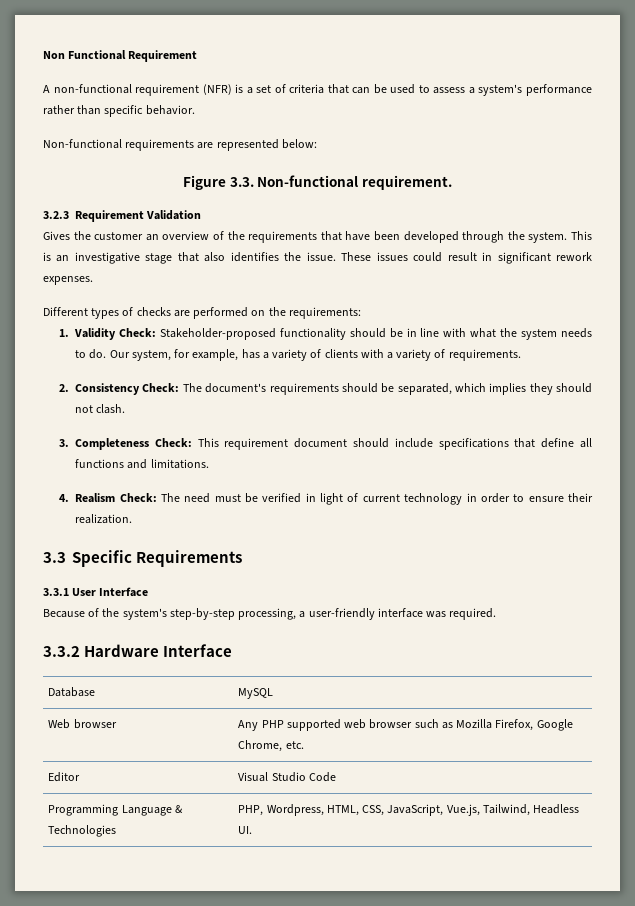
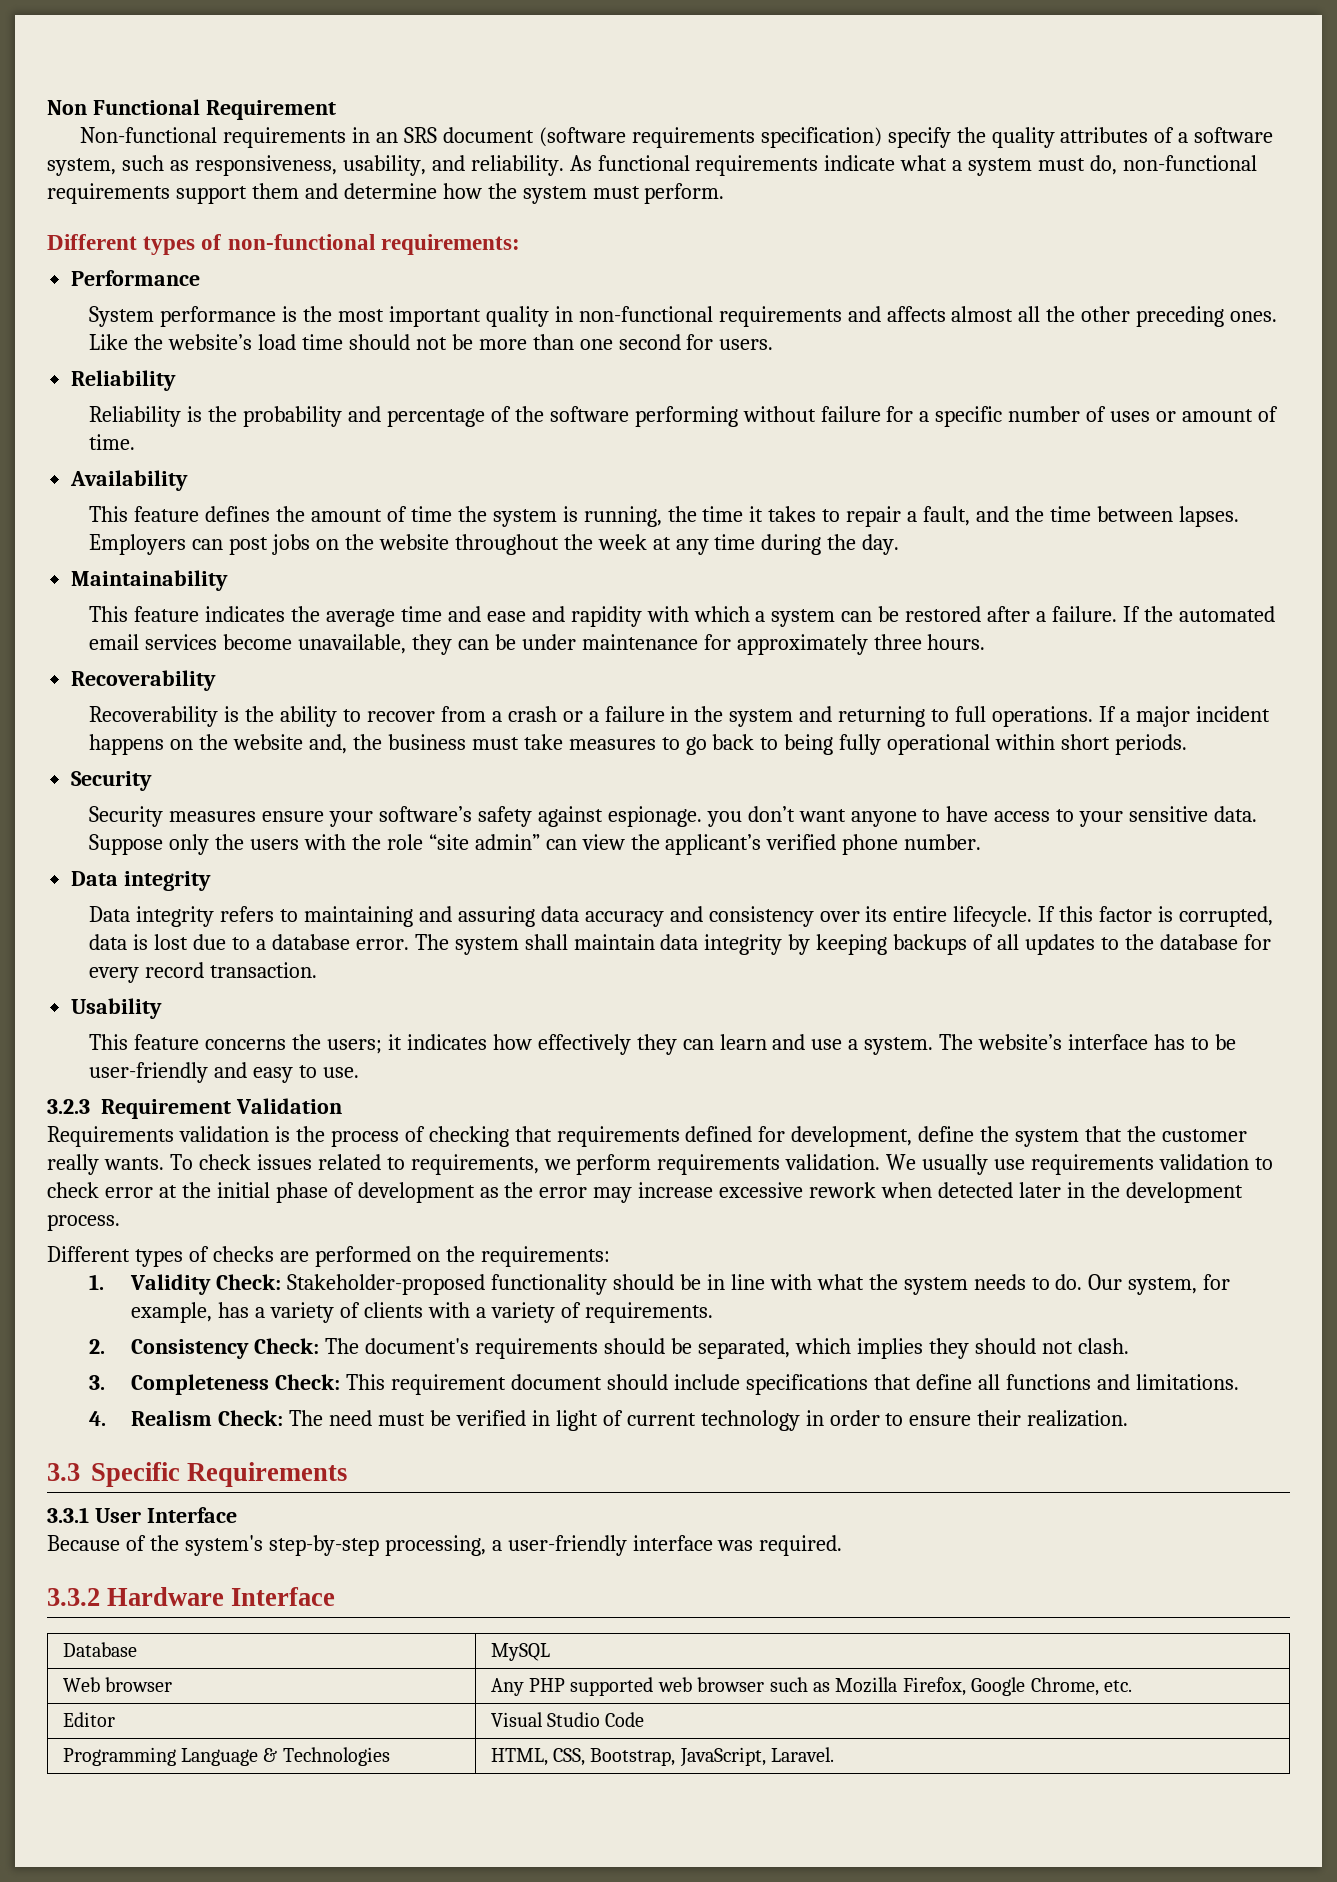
- A non-functional requirement (NFR) is a set of criteria that can be used to assess a system's performance rather than specific behavior.
- Non-functional requirements are represented below:
- Figure 3.3. Non-functional requirement.
+ Non-functional requirements in an SRS document (software requirements specification) specify the quality attributes of a software system, such as responsiveness, usability, and reliability. As functional requirements indicate what a system must do, non-functional requirements support them and determine how the system must perform.
+ Different types of non-functional requirements:
+ Performance
+ System performance is the most important quality in non-functional requirements and affects almost all the other preceding ones. Like the website’s load time should not be more than one second for users.
+ Reliability
+ Reliability is the probability and percentage of the software performing without failure for a specific number of uses or amount of time.
+ Availability
+ This feature defines the amount of time the system is running, the time it takes to repair a fault, and the time between lapses. Employers can post jobs on the website throughout the week at any time during the day.
+ Maintainability
+ This feature indicates the average time and ease and rapidity with which a system can be restored after a failure. If the automated email services become unavailable, they can be under maintenance for approximately three hours.
+ Recoverability
+ Recoverability is the ability to recover from a crash or a failure in the system and returning to full operations. If a major incident happens on the website and, the business must take measures to go back to being fully operational within short periods.
+ Security
+ Security measures ensure your software’s safety against espionage. you don’t want anyone to have access to your sensitive data. Suppose only the users with the role “site admin” can view the applicant’s verified phone number.
+ Data integrity
+ Data integrity refers to maintaining and assuring data accuracy and consistency over its entire lifecycle. If this factor is corrupted, data is lost due to a database error. The system shall maintain data integrity by keeping backups of all updates to the database for every record transaction.
+ Usability
+ This feature concerns the users; it indicates how effectively they can learn and use a system. The website’s interface has to be user-friendly and easy to use.
  3.2.3 Requirement Validation
- Gives the customer an overview of the requirements that have been developed through the system. This is an investigative stage that also identifies the issue. These issues could result in significant rework expenses.
+ Requirements validation is the process of checking that requirements defined for development, define the system that the customer really wants. To check issues related to requirements, we perform requirements validation. We usually use requirements validation to check error at the initial phase of development as the error may increase excessive rework when detected later in the development process.
- Programming Language & Technologies | PHP, Wordpress, HTML, CSS, JavaScript, Vue.js, Tailwind, Headless UI.
+ Programming Language & Technologies | HTML, CSS, Bootstrap, JavaScript, Laravel.

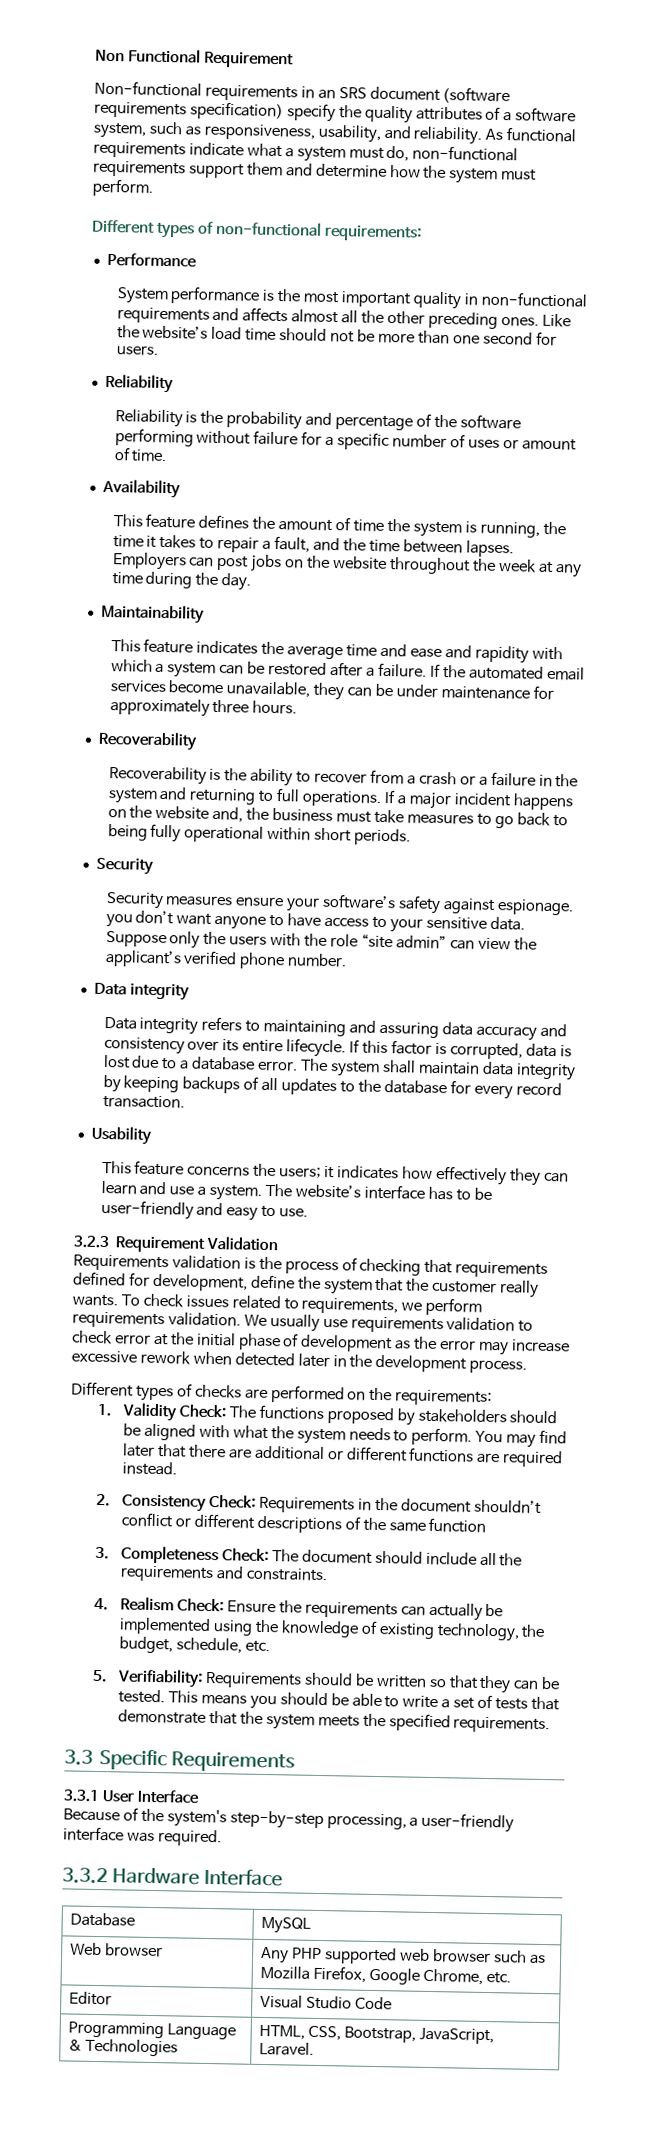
- 1. Validity Check: Stakeholder-proposed functionality should be in line with what the system needs to do. Our system, for example, has a variety of clients with a variety of requirements.
- 2. Consistency Check: The document's requirements should be separated, which implies they should not clash.
+ 1. Validity Check: The functions proposed by stakeholders should be aligned with what the system needs to perform. You may find later that there are additional or different functions are required instead.
+ 2. Consistency Check: Requirements in the document shouldn’t conflict or different descriptions of the same function
- 3. Completeness Check: This requirement document should include specifications that define all functions and limitations.
- 4. Realism Check: The need must be verified in light of current technology in order to ensure their realization.
+ 3. Completeness Check: The document should include all the requirements and constraints.
+ 4. Realism Check: Ensure the requirements can actually be implemented using the knowledge of existing technology, the budget, schedule, etc.
+ 5. Verifiability: Requirements should be written so that they can be tested. This means you should be able to write a set of tests that demonstrate that the system meets the specified requirements.

